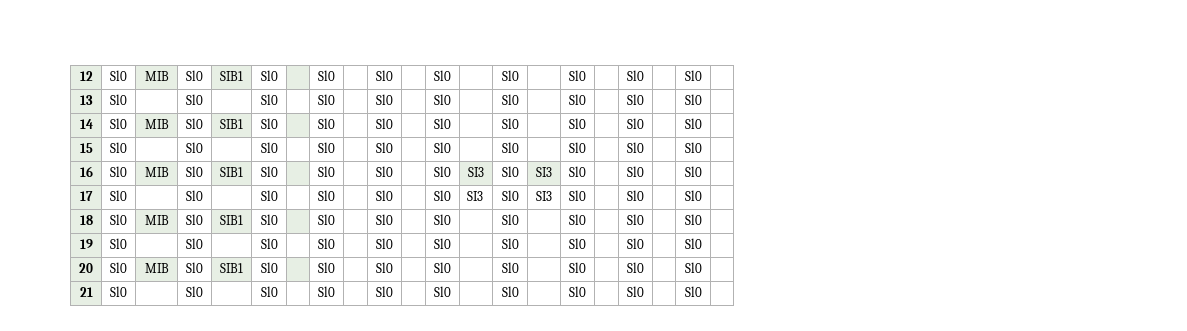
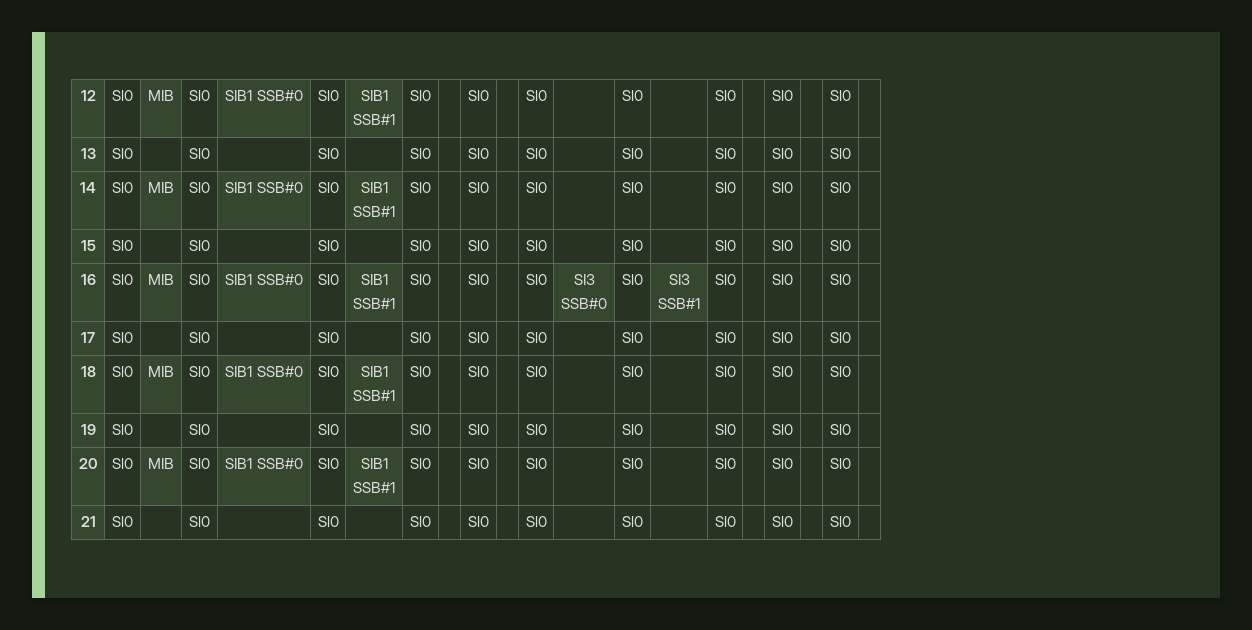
- 12 | Sl0 | MIB | Sl0 | SIB1 | Sl0 | | Sl0 | | Sl0 | | Sl0 | | Sl0 | | Sl0 | | Sl0 | | Sl0 |
+ 12 | Sl0 | MIB | Sl0 | SIB1 SSB#0 | Sl0 | SIB1
+ SSB#1 | Sl0 | | Sl0 | | Sl0 | | Sl0 | | Sl0 | | Sl0 | | Sl0 |
- 14 | Sl0 | MIB | Sl0 | SIB1 | Sl0 | | Sl0 | | Sl0 | | Sl0 | | Sl0 | | Sl0 | | Sl0 | | Sl0 |
+ 14 | Sl0 | MIB | Sl0 | SIB1 SSB#0 | Sl0 | SIB1
+ SSB#1 | Sl0 | | Sl0 | | Sl0 | | Sl0 | | Sl0 | | Sl0 | | Sl0 |
- 16 | Sl0 | MIB | Sl0 | SIB1 | Sl0 | | Sl0 | | Sl0 | | Sl0 | SI3 | Sl0 | SI3 | Sl0 | | Sl0 | | Sl0 |
+ 16 | Sl0 | MIB | Sl0 | SIB1 SSB#0 | Sl0 | SIB1
+ SSB#1 | Sl0 | | Sl0 | | Sl0 | SI3
+ SSB#0 | Sl0 | SI3
+ SSB#1 | Sl0 | | Sl0 | | Sl0 |
- 17 | Sl0 | | Sl0 | | Sl0 | | Sl0 | | Sl0 | | Sl0 | SI3 | Sl0 | SI3 | Sl0 | | Sl0 | | Sl0 |
+ 17 | Sl0 | | Sl0 | | Sl0 | | Sl0 | | Sl0 | | Sl0 | | Sl0 | | Sl0 | | Sl0 | | Sl0 |
- 18 | Sl0 | MIB | Sl0 | SIB1 | Sl0 | | Sl0 | | Sl0 | | Sl0 | | Sl0 | | Sl0 | | Sl0 | | Sl0 |
+ 18 | Sl0 | MIB | Sl0 | SIB1 SSB#0 | Sl0 | SIB1
+ SSB#1 | Sl0 | | Sl0 | | Sl0 | | Sl0 | | Sl0 | | Sl0 | | Sl0 |
- 20 | Sl0 | MIB | Sl0 | SIB1 | Sl0 | | Sl0 | | Sl0 | | Sl0 | | Sl0 | | Sl0 | | Sl0 | | Sl0 |
+ 20 | Sl0 | MIB | Sl0 | SIB1 SSB#0 | Sl0 | SIB1
+ SSB#1 | Sl0 | | Sl0 | | Sl0 | | Sl0 | | Sl0 | | Sl0 | | Sl0 |

